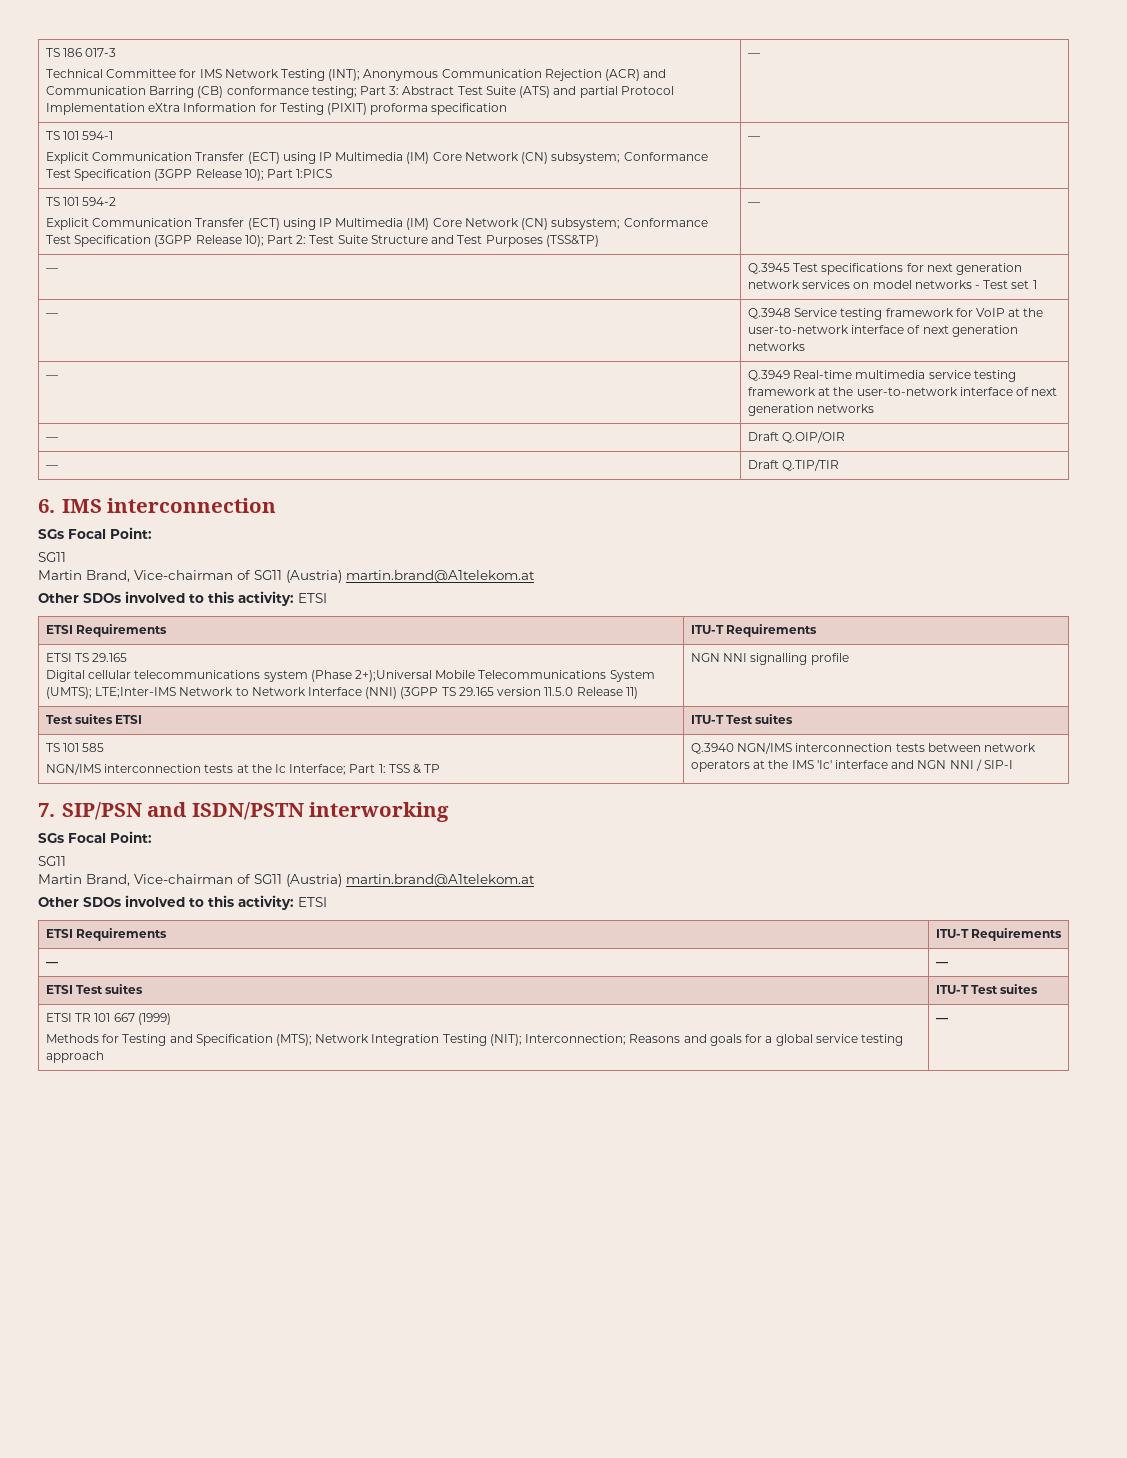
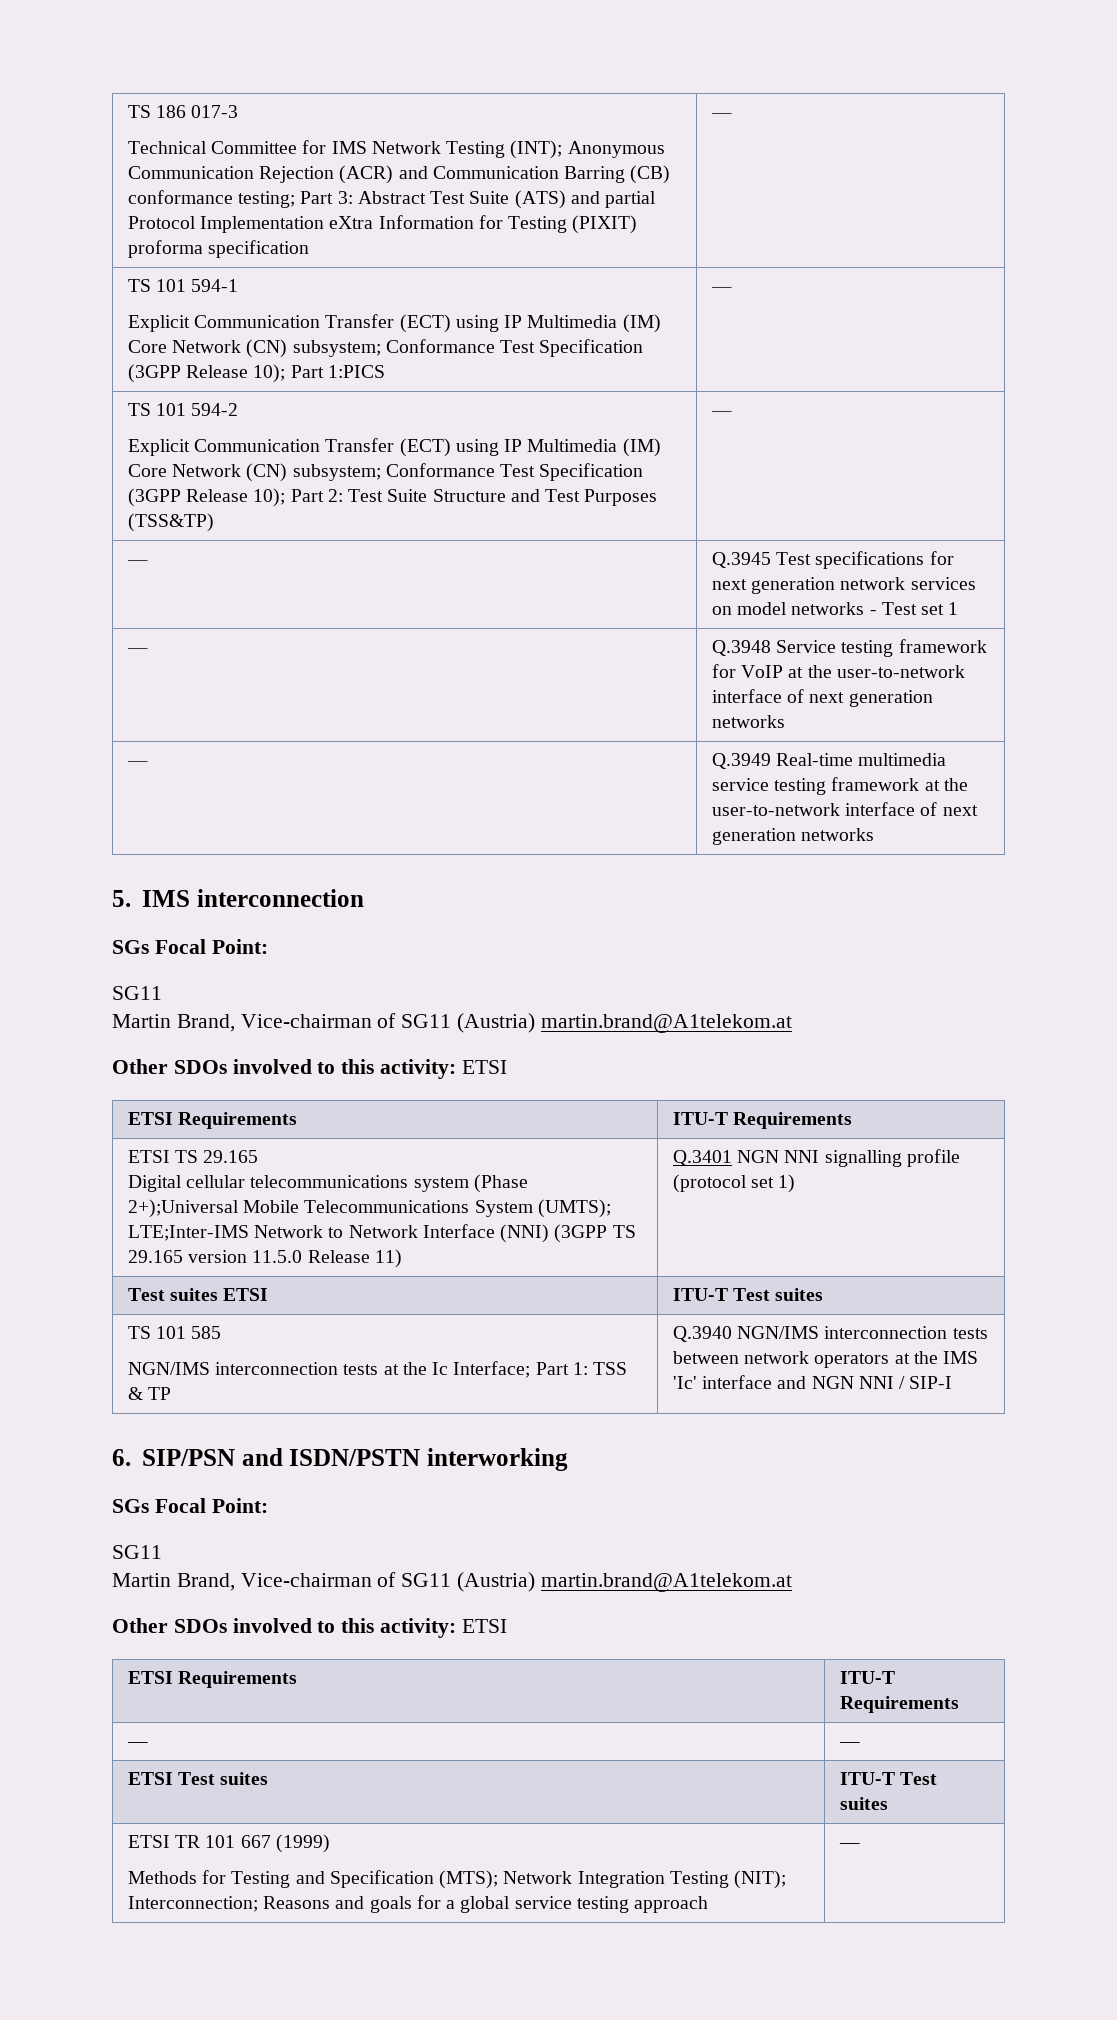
- — | Draft Q.OIP/OIR
- — | Draft Q.TIP/TIR
- 6. IMS interconnection
+ 5. IMS interconnection
  ETSI TS 29.165
- Digital cellular telecommunications system (Phase 2+);Universal Mobile Telecommunications System (UMTS); LTE;Inter-IMS Network to Network Interface (NNI) (3GPP TS 29.165 version 11.5.0 Release 11) | NGN NNI signalling profile
+ Digital cellular telecommunications system (Phase 2+);Universal Mobile Telecommunications System (UMTS); LTE;Inter-IMS Network to Network Interface (NNI) (3GPP TS 29.165 version 11.5.0 Release 11) | Q.3401 NGN NNI signalling profile (protocol set 1)
- 7. SIP/PSN and ISDN/PSTN interworking
+ 6. SIP/PSN and ISDN/PSTN interworking

